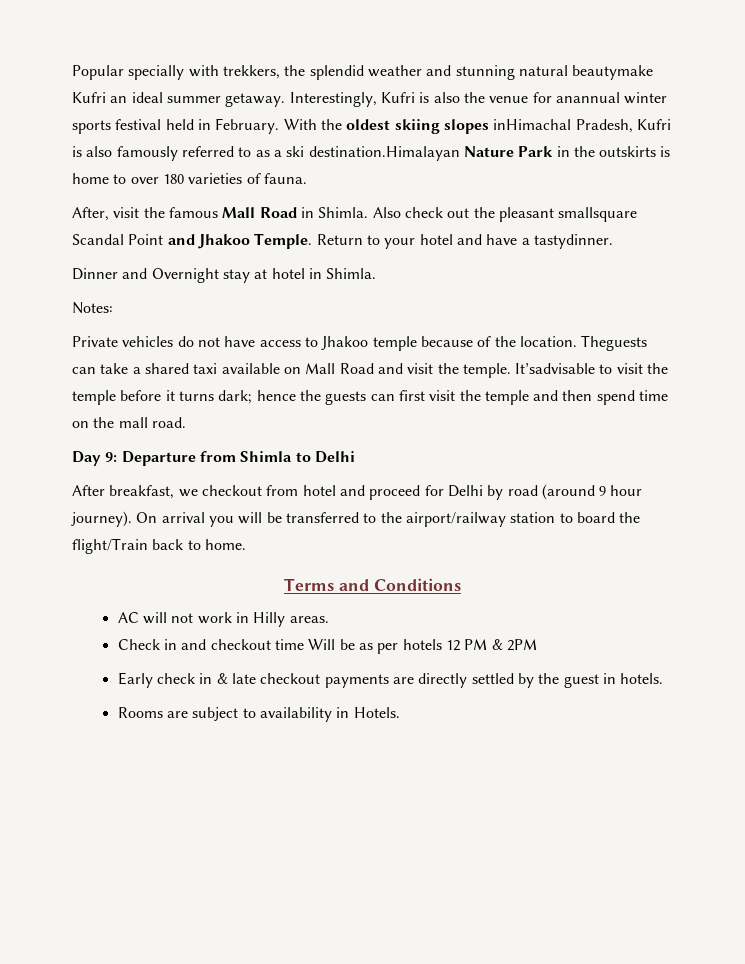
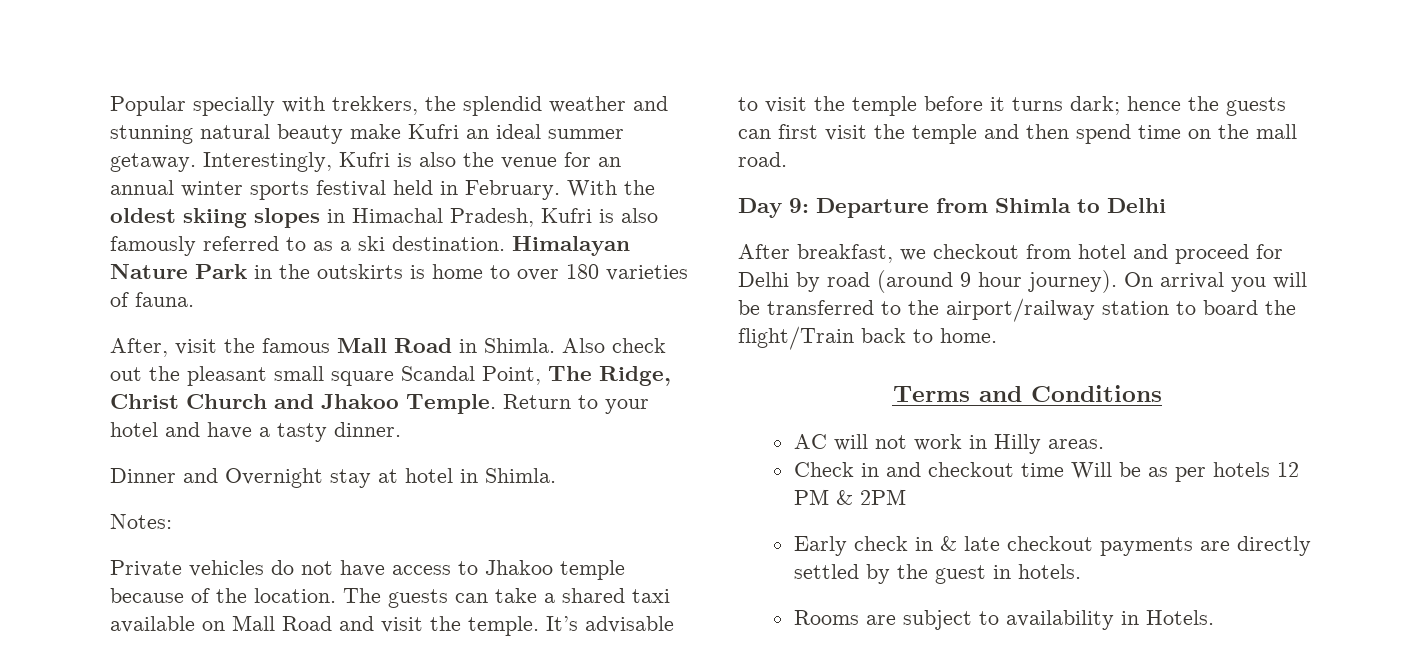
- Popular specially with trekkers, the splendid weather and stunning natural beautymake Kufri an ideal summer getaway.
+ Popular specially with trekkers, the splendid weather and stunning natural beauty make Kufri an ideal summer getaway.
- Interestingly, Kufri is also the venue for anannual winter sports festival held in February.
+ Interestingly, Kufri is also the venue for an annual winter sports festival held in February.
- With the oldest skiing slopes inHimachal Pradesh, Kufri is also famously referred to as a ski destination.Himalayan Nature Park in the outskirts is home to over 180 varieties of fauna.
+ With the oldest skiing slopes in Himachal Pradesh, Kufri is also famously referred to as a ski destination. Himalayan Nature Park in the outskirts is home to over 180 varieties of fauna.
- Also check out the pleasant smallsquare Scandal Point and Jhakoo Temple.
+ Also check out the pleasant small square Scandal Point, The Ridge, Christ Church and Jhakoo Temple.
- Return to your hotel and have a tastydinner.
+ Return to your hotel and have a tasty dinner.
- Theguests can take a shared taxi available on Mall Road and visit the temple.
+ The guests can take a shared taxi available on Mall Road and visit the temple.
- It’sadvisable to visit the temple before it turns dark; hence the guests can first visit the temple and then spend time on the mall road.
+ It’s advisable to visit the temple before it turns dark; hence the guests can first visit the temple and then spend time on the mall road.

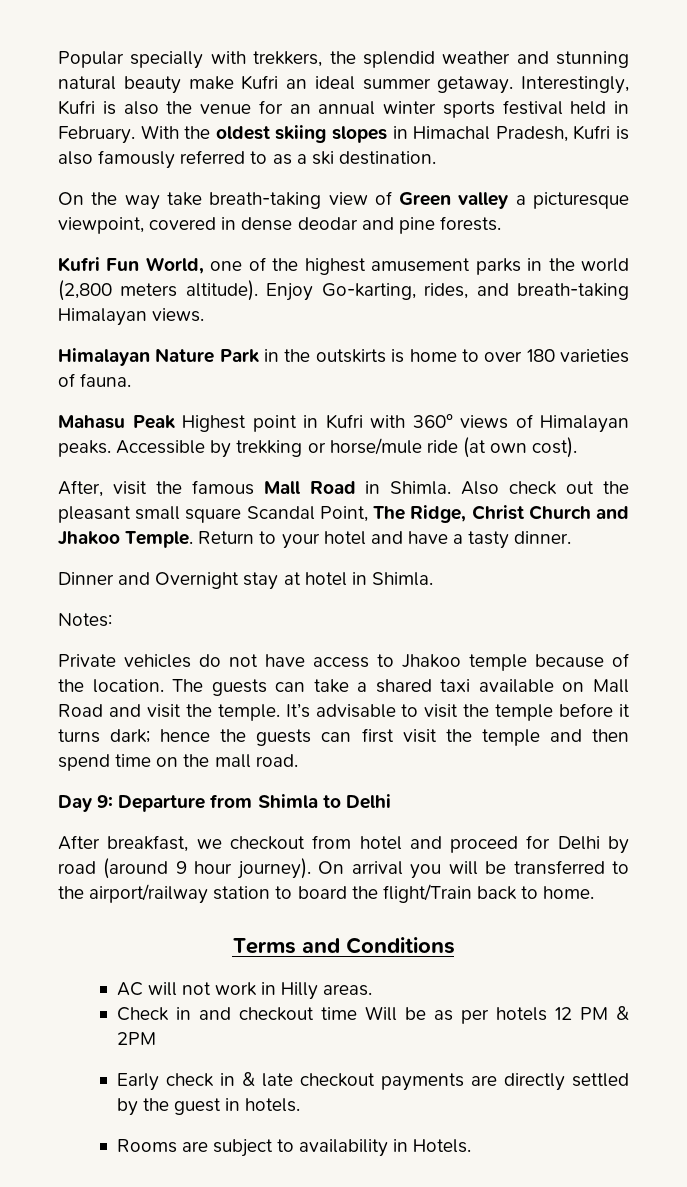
- With the oldest skiing slopes in Himachal Pradesh, Kufri is also famously referred to as a ski destination. Himalayan Nature Park in the outskirts is home to over 180 varieties of fauna.
+ With the oldest skiing slopes in Himachal Pradesh, Kufri is also famously referred to as a ski destination.
+ On the way take breath-taking view of Green valley a picturesque viewpoint, covered in dense deodar and pine forests.
+ Kufri Fun World, one of the highest amusement parks in the world (2,800 meters altitude). Enjoy Go-karting, rides, and breath-taking Himalayan views.
+ Himalayan Nature Park in the outskirts is home to over 180 varieties of fauna.
+ Mahasu Peak Highest point in Kufri with 360° views of Himalayan peaks. Accessible by trekking or horse/mule ride (at own cost).

